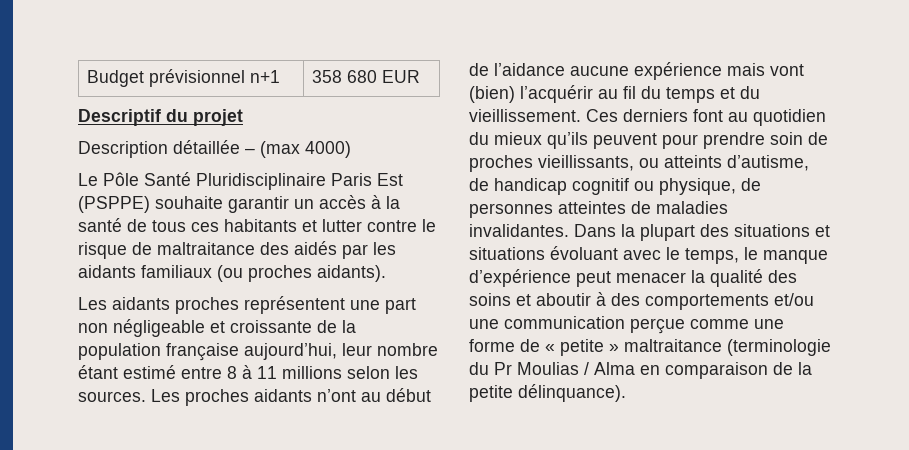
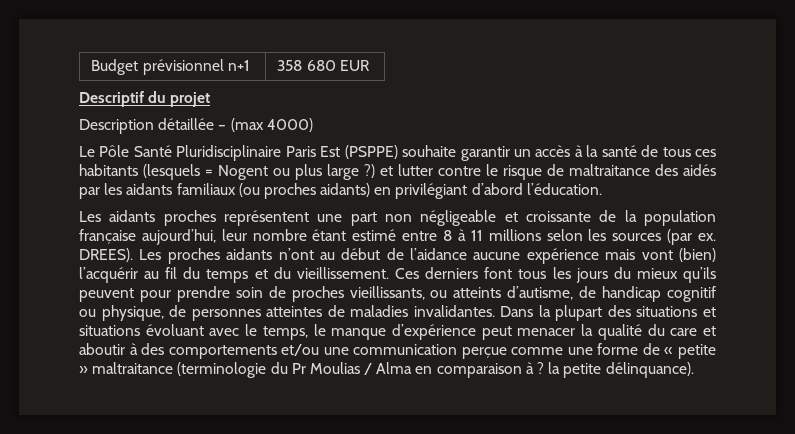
- Le Pôle Santé Pluridisciplinaire Paris Est (PSPPE) souhaite garantir un accès à la santé de tous ces habitants et lutter contre le risque de maltraitance des aidés par les aidants familiaux (ou proches aidants).
+ Le Pôle Santé Pluridisciplinaire Paris Est (PSPPE) souhaite garantir un accès à la santé de tous ces habitants (lesquels = Nogent ou plus large ?) et lutter contre le risque de maltraitance des aidés par les aidants familiaux (ou proches aidants) en privilégiant d’abord l’éducation.
- Les aidants proches représentent une part non négligeable et croissante de la population française aujourd’hui, leur nombre étant estimé entre 8 à 11 millions selon les sources.
+ Les aidants proches représentent une part non négligeable et croissante de la population française aujourd’hui, leur nombre étant estimé entre 8 à 11 millions selon les sources (par ex. DREES).
- Ces derniers font au quotidien du mieux qu’ils peuvent pour prendre soin de proches vieillissants, ou atteints d’autisme, de handicap cognitif ou physique, de personnes atteintes de maladies invalidantes.
+ Ces derniers font tous les jours du mieux qu’ils peuvent pour prendre soin de proches vieillissants, ou atteints d’autisme, de handicap cognitif ou physique, de personnes atteintes de maladies invalidantes.
- Dans la plupart des situations et situations évoluant avec le temps, le manque d’expérience peut menacer la qualité des soins et aboutir à des comportements et/ou une communication perçue comme une forme de « petite » maltraitance (terminologie du Pr Moulias / Alma en comparaison de la petite délinquance).
+ Dans la plupart des situations et situations évoluant avec le temps, le manque d’expérience peut menacer la qualité du care et aboutir à des comportements et/ou une communication perçue comme une forme de « petite » maltraitance (terminologie du Pr Moulias / Alma en comparaison à ? la petite délinquance).

